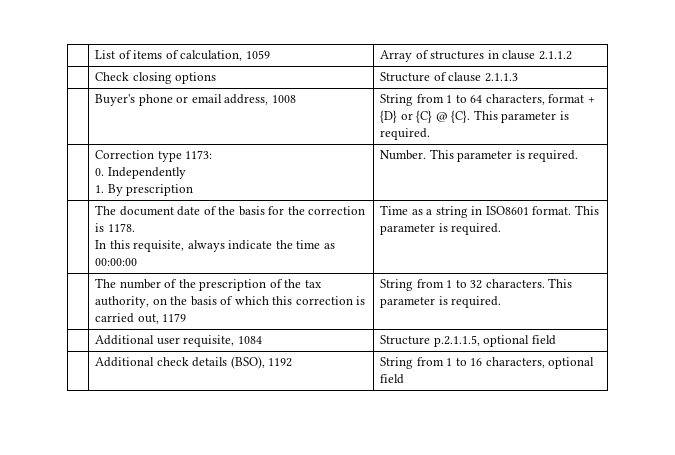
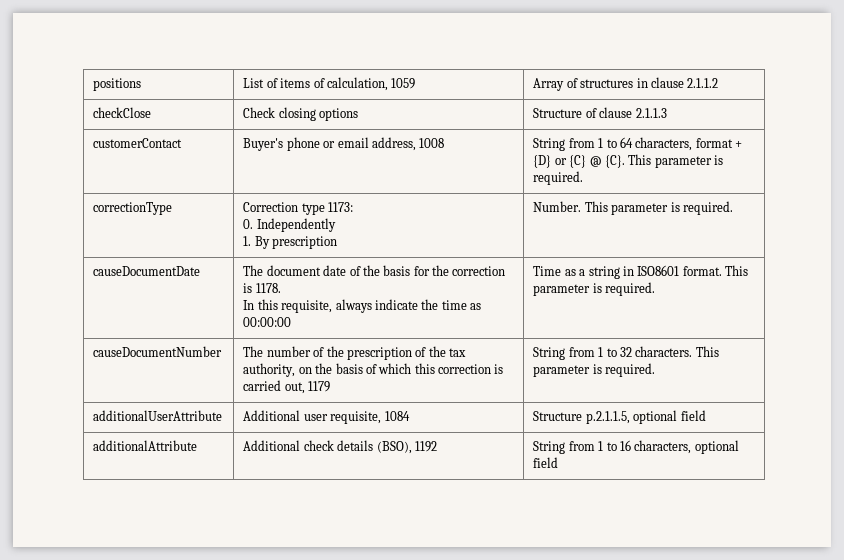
- | List of items of calculation, 1059 | Array of structures in clause 2.1.1.2
+ positions | List of items of calculation, 1059 | Array of structures in clause 2.1.1.2
- | Check closing options | Structure of clause 2.1.1.3
+ checkClose | Check closing options | Structure of clause 2.1.1.3
- | Buyer's phone or email address, 1008 | String from 1 to 64 characters, format + {D} or {C} @ {C}. This parameter is required.
+ customerContact | Buyer's phone or email address, 1008 | String from 1 to 64 characters, format + {D} or {C} @ {C}. This parameter is required.
- | Correction type 1173:
+ correctionType | Correction type 1173:
- | The document date of the basis for the correction is 1178.
+ causeDocumentDate | The document date of the basis for the correction is 1178.
- | The number of the prescription of the tax authority, on the basis of which this correction is carried out, 1179 | String from 1 to 32 characters. This parameter is required.
+ causeDocumentNumber | The number of the prescription of the tax authority, on the basis of which this correction is carried out, 1179 | String from 1 to 32 characters. This parameter is required.
- | Additional user requisite, 1084 | Structure p.2.1.1.5, optional field
+ additionalUserAttribute | Additional user requisite, 1084 | Structure p.2.1.1.5, optional field
- | Additional check details (BSO), 1192 | String from 1 to 16 characters, optional field
+ additionalAttribute | Additional check details (BSO), 1192 | String from 1 to 16 characters, optional field

